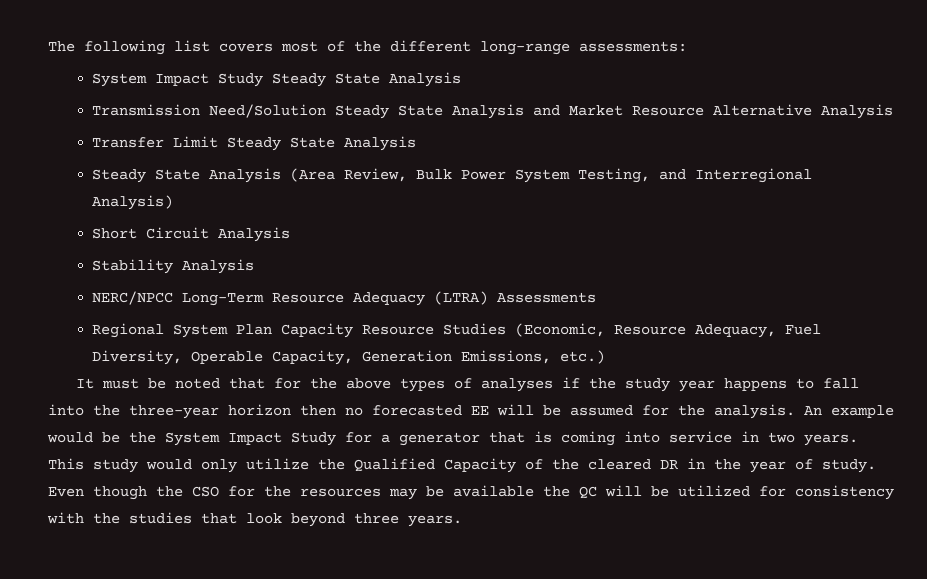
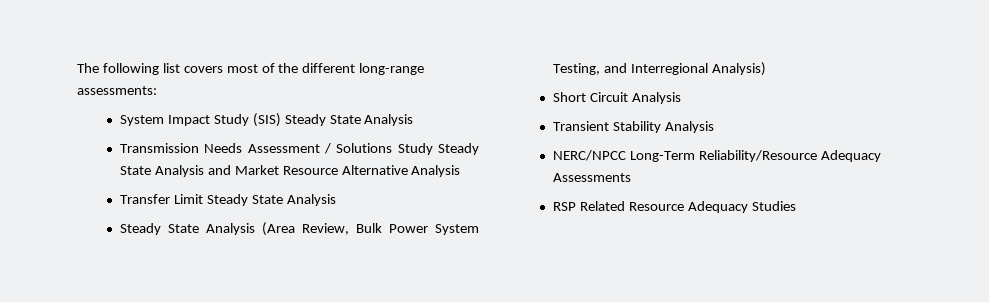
- System Impact Study Steady State Analysis
+ System Impact Study (SIS) Steady State Analysis
- Transmission Need/Solution Steady State Analysis and Market Resource Alternative Analysis
+ Transmission Needs Assessment / Solutions Study Steady State Analysis and Market Resource Alternative Analysis
- Stability Analysis
+ Transient Stability Analysis
- NERC/NPCC Long-Term Resource Adequacy (LTRA) Assessments
- Regional System Plan Capacity Resource Studies (Economic, Resource Adequacy, Fuel Diversity, Operable Capacity, Generation Emissions, etc.)
- It must be noted that for the above types of analyses if the study year happens to fall into the three-year horizon then no forecasted EE will be assumed for the analysis. An example would be the System Impact Study for a generator that is coming into service in two years. This study would only utilize the Qualified Capacity of the cleared DR in the year of study. Even though the CSO for the resources may be available the QC will be utilized for consistency with the studies that look beyond three years.
+ NERC/NPCC Long-Term Reliability/Resource Adequacy Assessments
+ RSP Related Resource Adequacy Studies

